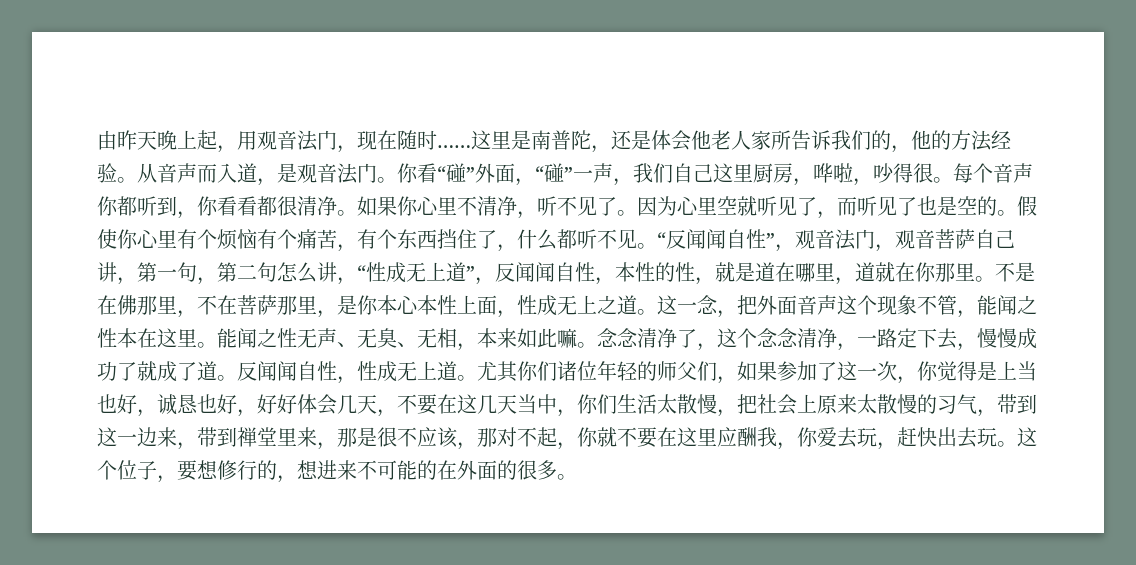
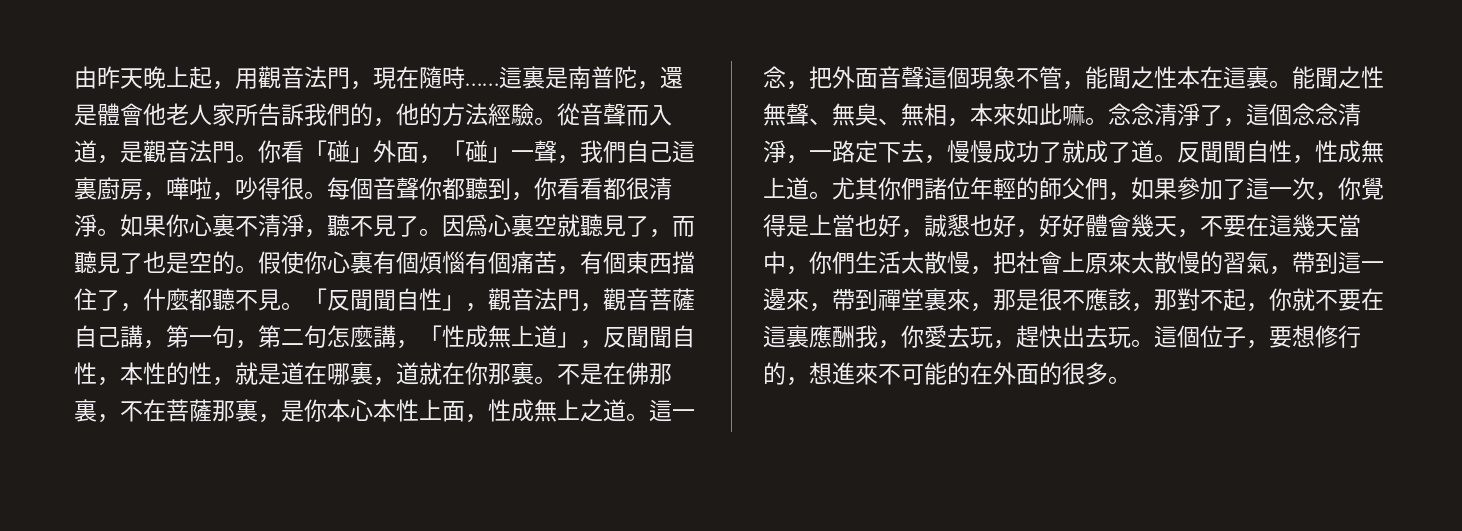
- 由昨天晚上起，用观音法门，现在随时……这里是南普陀，还是体会他老人家所告诉我们的，他的方法经验。从音声而入道，是观音法门。你看“碰”外面，“碰”一声，我们自己这里厨房，哗啦，吵得很。
+ 由昨天晚上起，用觀音法門，現在隨時……這裏是南普陀，還是體會他老人家所告訴我們的，他的方法經驗。從音聲而入道，是觀音法門。你看「碰」外面，「碰」一聲，我們自己這裏廚房，嘩啦，吵得很。
- 每个音声你都听到，你看看都很清净。
+ 每個音聲你都聽到，你看看都很清淨。
- 如果你心里不清净，听不见了。因为心里空就听见了，而听见了也是空的。
+ 如果你心裏不清淨，聽不見了。因爲心裏空就聽見了，而聽見了也是空的。
- 假使你心里有个烦恼有个痛苦，有个东西挡住了，什么都听不见。“反闻闻自性”，观音法门，观音菩萨自己讲，第一句，第二句怎么讲，“性成无上道”，反闻闻自性，本性的性，就是道在哪里，道就在你那里。
+ 假使你心裏有個煩惱有個痛苦，有個東西擋住了，什麼都聽不見。「反聞聞自性」，觀音法門，觀音菩薩自己講，第一句，第二句怎麼講，「性成無上道」，反聞聞自性，本性的性，就是道在哪裏，道就在你那裏。
- 不是在佛那里，不在菩萨那里，是你本心本性上面，性成无上之道。
+ 不是在佛那裏，不在菩薩那裏，是你本心本性上面，性成無上之道。
- 这一念，把外面音声这个现象不管，能闻之性本在这里。能闻之性无声、无臭、无相，本来如此嘛。念念清净了，这个念念清净，一路定下去，慢慢成功了就成了道。
+ 這一念，把外面音聲這個現象不管，能聞之性本在這裏。能聞之性無聲、無臭、無相，本來如此嘛。念念清淨了，這個念念清淨，一路定下去，慢慢成功了就成了道。
- 反闻闻自性，性成无上道。
+ 反聞聞自性，性成無上道。
- 尤其你们诸位年轻的师父们，如果参加了这一次，你觉得是上当也好，诚恳也好，好好体会几天，不要在这几天当中，你们生活太散慢，把社会上原来太散慢的习气，带到这一边来，带到禅堂里来，那是很不应该，那对不起，你就不要在这里应酬我，你爱去玩，赶快出去玩。
+ 尤其你們諸位年輕的師父們，如果參加了這一次，你覺得是上當也好，誠懇也好，好好體會幾天，不要在這幾天當中，你們生活太散慢，把社會上原來太散慢的習氣，帶到這一邊來，帶到禪堂裏來，那是很不應該，那對不起，你就不要在這裏應酬我，你愛去玩，趕快出去玩。
- 这个位子，要想修行的，想进来不可能的在外面的很多。
+ 這個位子，要想修行的，想進來不可能的在外面的很多。

